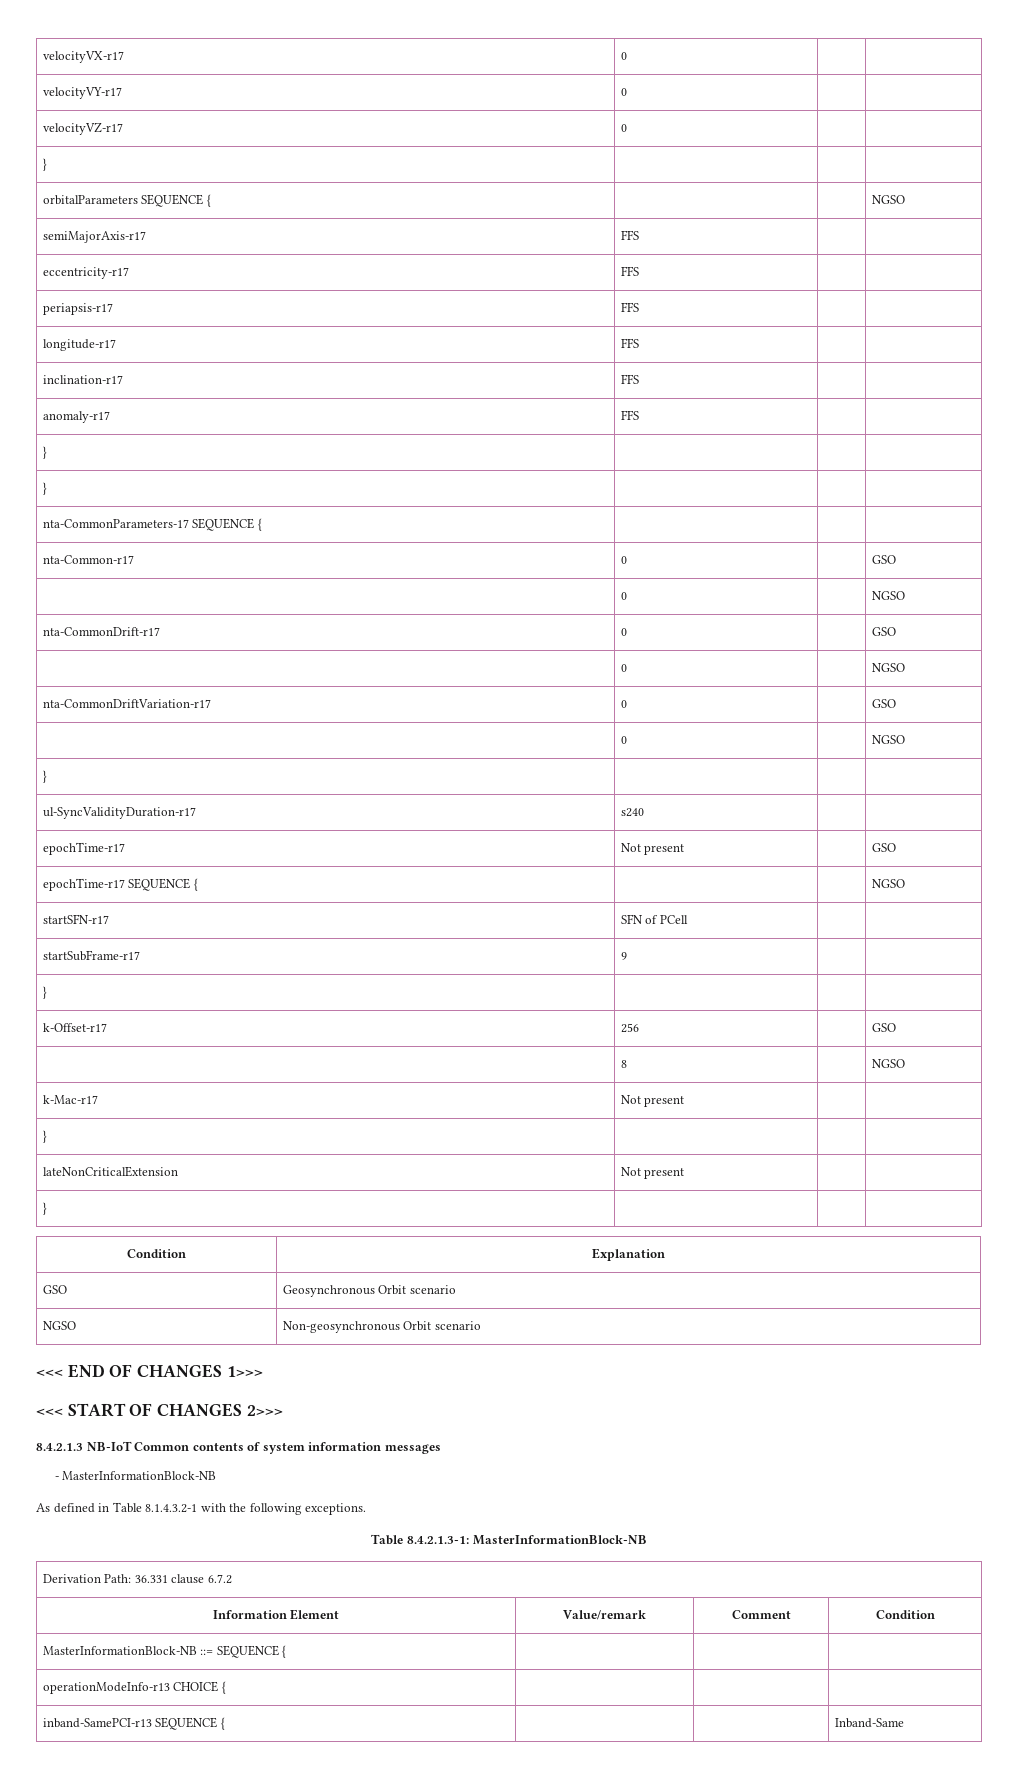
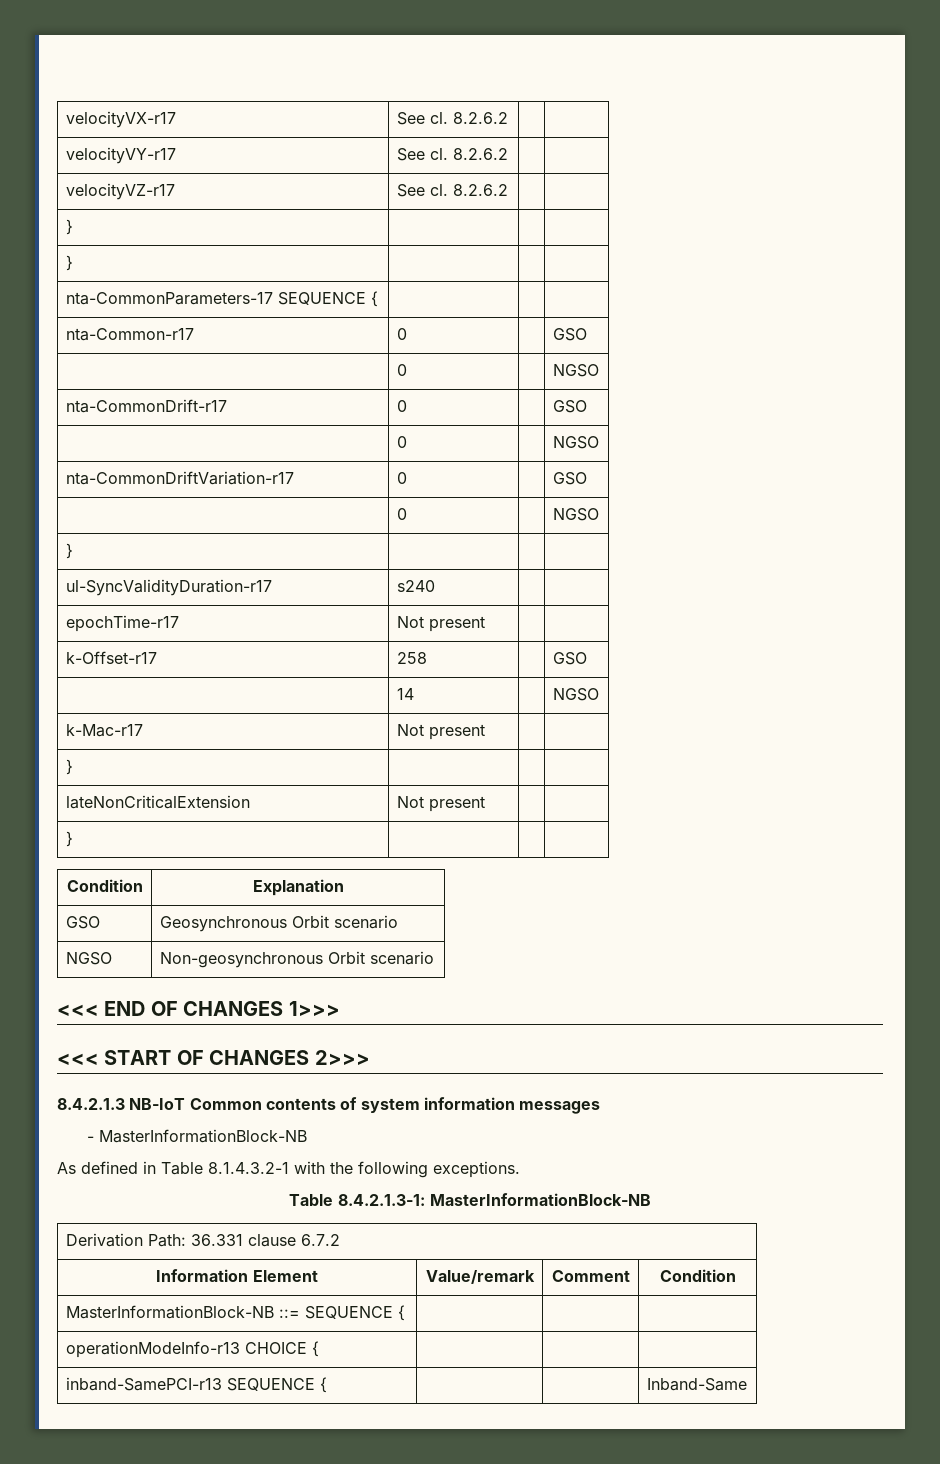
- velocityVX-r17 | 0 | |
- velocityVY-r17 | 0 | |
- velocityVZ-r17 | 0 | |
- } | | |
- orbitalParameters SEQUENCE { | | | NGSO
- semiMajorAxis-r17 | FFS | |
- eccentricity-r17 | FFS | |
- periapsis-r17 | FFS | |
- longitude-r17 | FFS | |
- inclination-r17 | FFS | |
- anomaly-r17 | FFS | |
+ velocityVX-r17 | See cl. 8.2.6.2 | |
+ velocityVY-r17 | See cl. 8.2.6.2 | |
+ velocityVZ-r17 | See cl. 8.2.6.2 | |
- epochTime-r17 | Not present | | GSO
- epochTime-r17 SEQUENCE { | | | NGSO
- startSFN-r17 | SFN of PCell | |
- startSubFrame-r17 | 9 | |
- } | | |
+ epochTime-r17 | Not present | |
- k-Offset-r17 | 256 | | GSO
- | 8 | | NGSO
+ k-Offset-r17 | 258 | | GSO
+ | 14 | | NGSO

